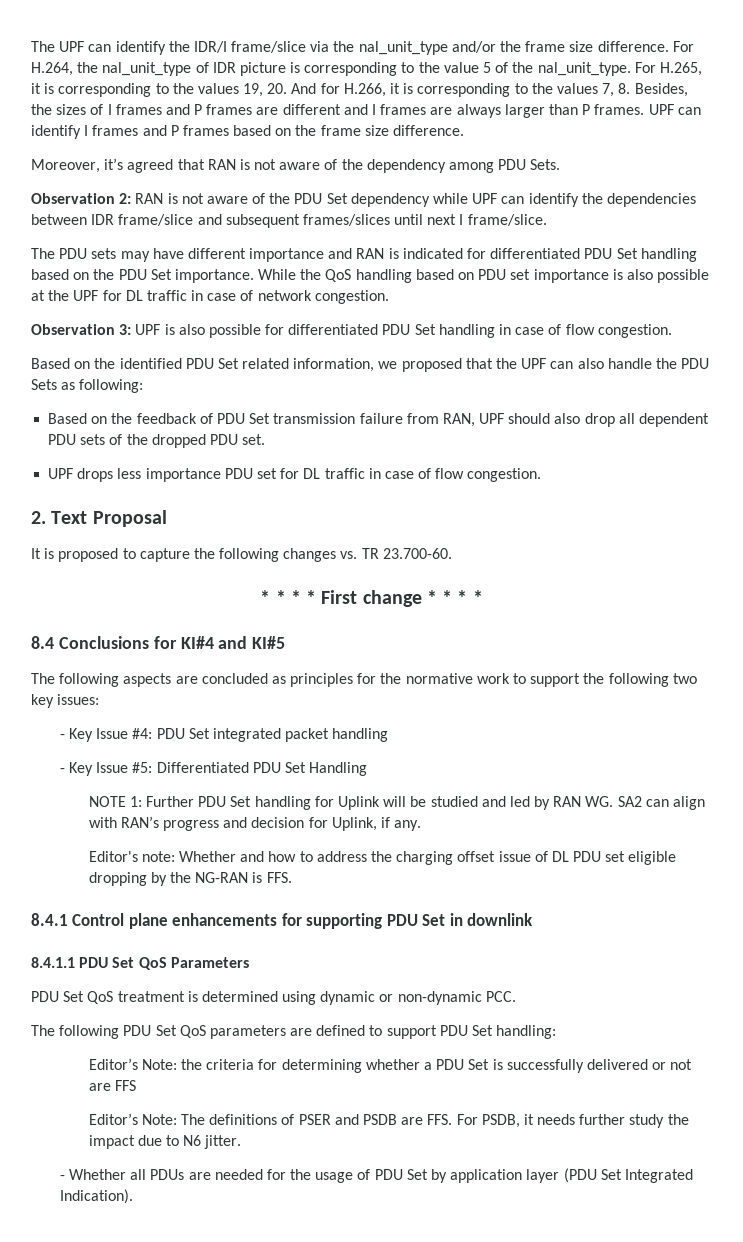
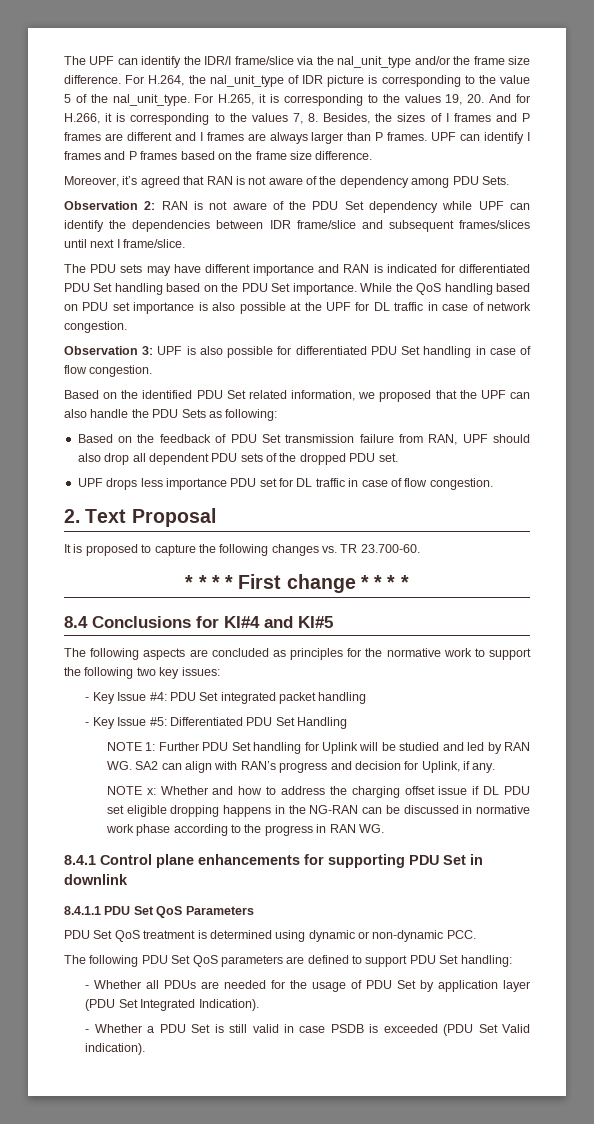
- Editor's note: Whether and how to address the charging offset issue of DL PDU set eligible dropping by the NG-RAN is FFS.
+ NOTE x: Whether and how to address the charging offset issue if DL PDU set eligible dropping happens in the NG-RAN can be discussed in normative work phase according to the progress in RAN WG.
- Editor’s Note: the criteria for determining whether a PDU Set is successfully delivered or not are FFS
- Editor’s Note: The definitions of PSER and PSDB are FFS. For PSDB, it needs further study the impact due to N6 jitter.
+ - Whether a PDU Set is still valid in case PSDB is exceeded (PDU Set Valid indication).

